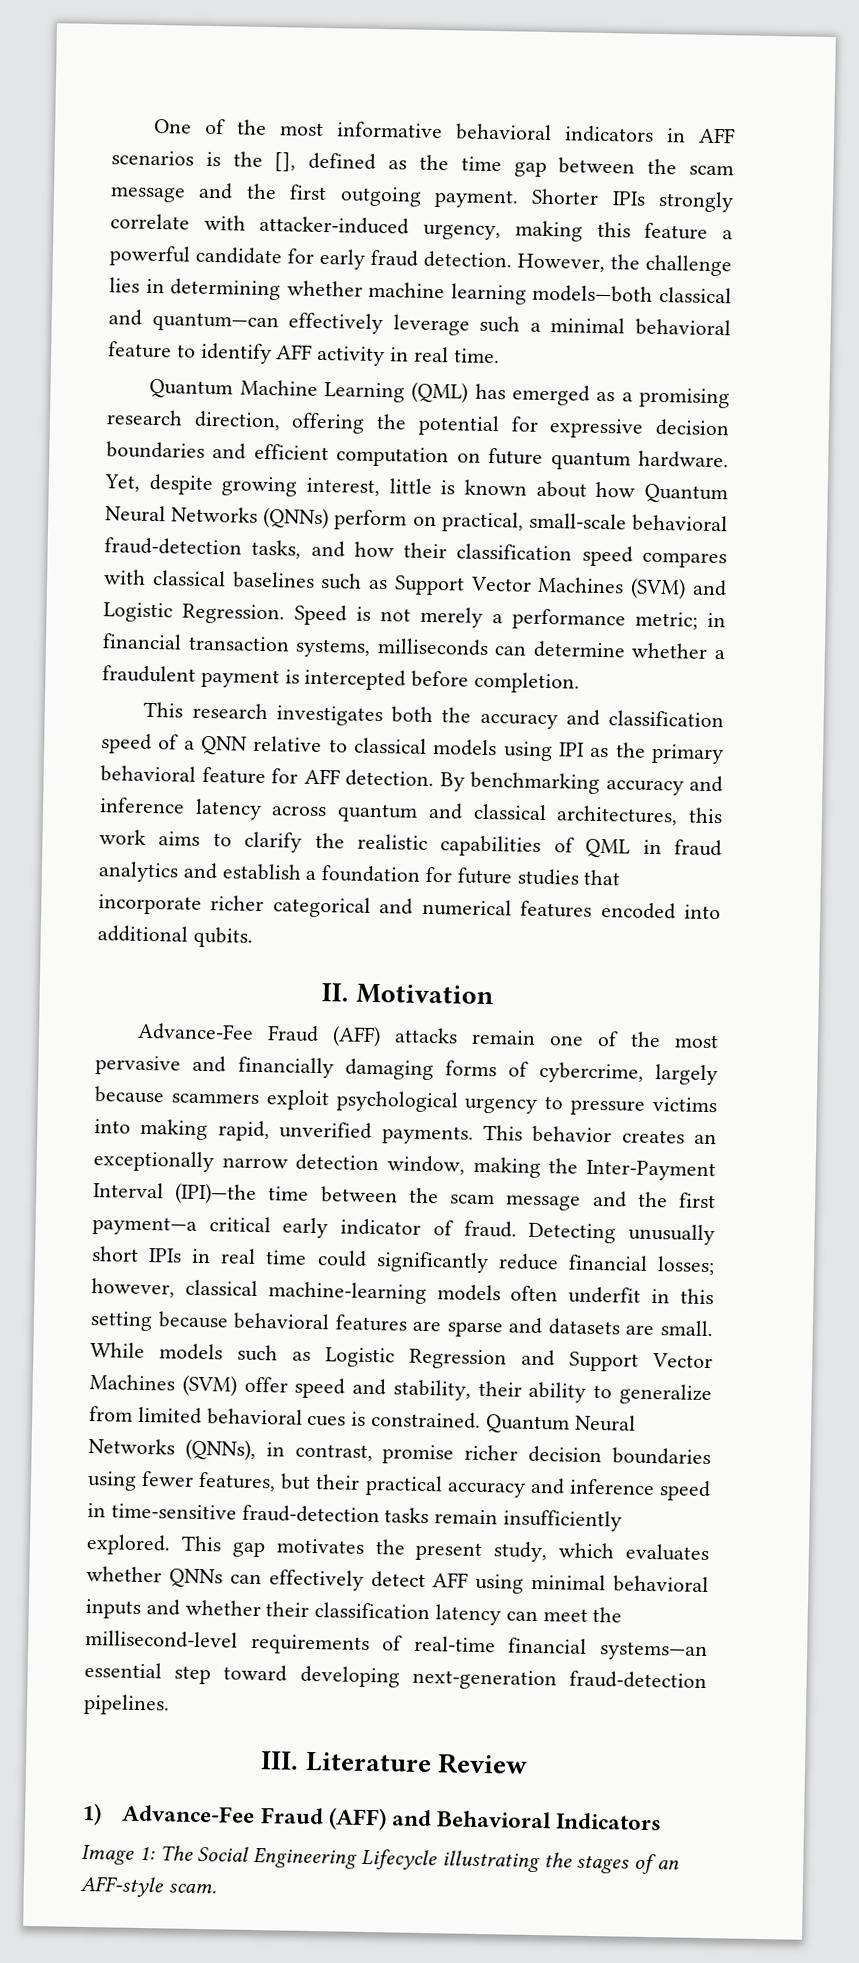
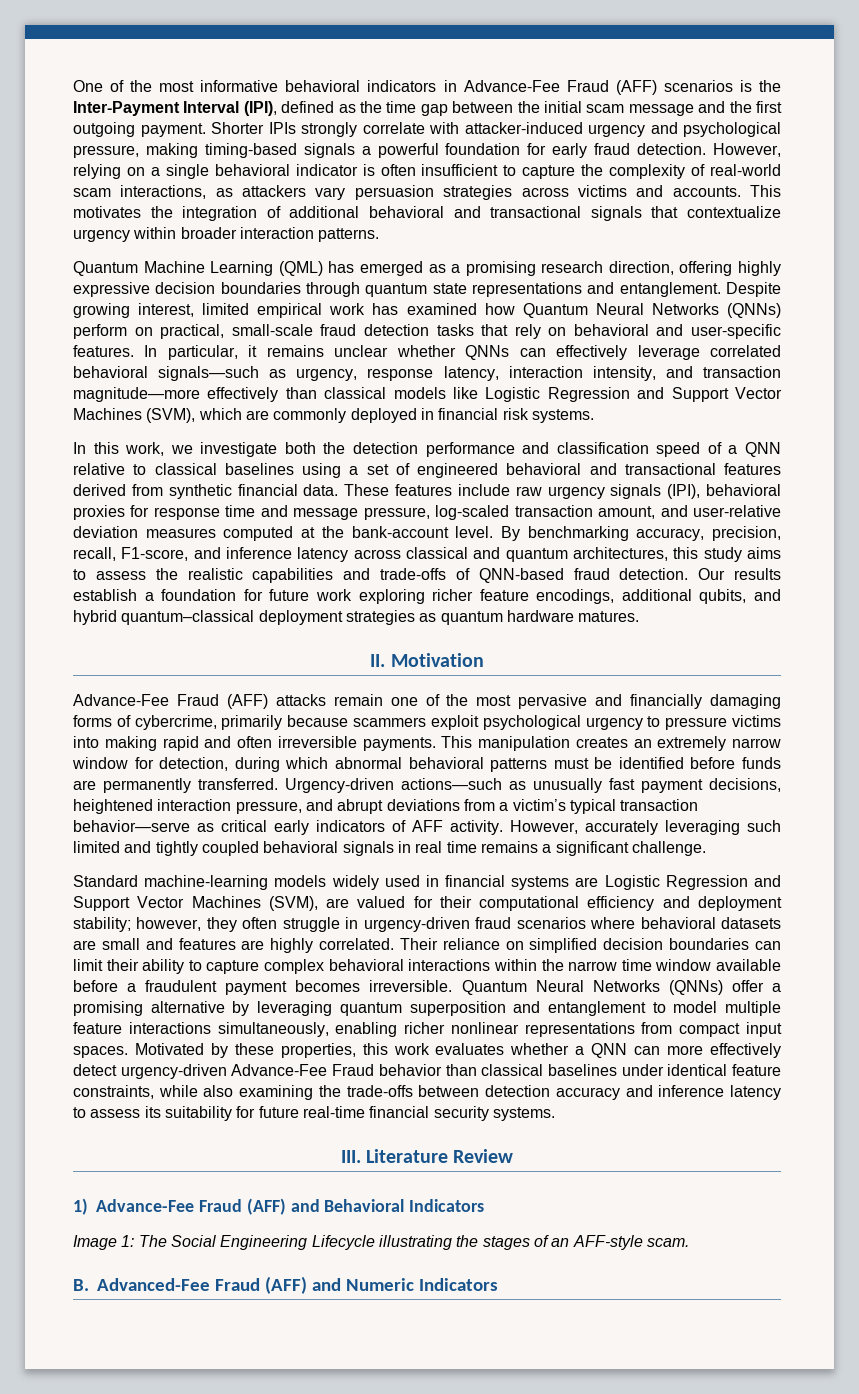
- One of the most informative behavioral indicators in AFF scenarios is the [], defined as the time gap between the scam message and the first outgoing payment.
+ One of the most informative behavioral indicators in Advance-Fee Fraud (AFF) scenarios is the Inter-Payment Interval (IPI), defined as the time gap between the initial scam message and the first outgoing payment.
- Shorter IPIs strongly correlate with attacker-induced urgency, making this feature a powerful candidate for early fraud detection.
+ Shorter IPIs strongly correlate with attacker-induced urgency and psychological pressure, making timing-based signals a powerful foundation for early fraud detection.
- However, the challenge lies in determining whether machine learning models—both classical and quantum—can effectively leverage such a minimal behavioral feature to identify AFF activity in real time.
+ However, relying on a single behavioral indicator is often insufficient to capture the complexity of real-world scam interactions, as attackers vary persuasion strategies across victims and accounts. This motivates the integration of additional behavioral and transactional signals that contextualize urgency within broader interaction patterns.
- Quantum Machine Learning (QML) has emerged as a promising research direction, offering the potential for expressive decision boundaries and efficient computation on future quantum hardware. Yet, despite growing interest, little is known about how Quantum Neural Networks (QNNs) perform on practical, small-scale behavioral fraud-detection tasks, and how their classification speed compares with classical baselines such as Support Vector Machines (SVM) and Logistic Regression. Speed is not merely a performance metric; in financial transaction systems, milliseconds can determine whether a fraudulent payment is intercepted before completion.
- This research investigates both the accuracy and classification speed of a QNN relative to classical models using IPI as the primary behavioral feature for AFF detection. By benchmarking accuracy and inference latency across quantum and classical architectures, this work aims to clarify the realistic capabilities of QML in fraud analytics and establish a foundation for future studies that incorporate richer categorical and numerical features encoded into additional qubits.
+ Quantum Machine Learning (QML) has emerged as a promising research direction, offering highly expressive decision boundaries through quantum state representations and entanglement. Despite growing interest, limited empirical work has examined how Quantum Neural Networks (QNNs) perform on practical, small-scale fraud detection tasks that rely on behavioral and user-specific features. In particular, it remains unclear whether QNNs can effectively leverage correlated behavioral signals—such as urgency, response latency, interaction intensity, and transaction magnitude—more effectively than classical models like Logistic Regression and Support Vector Machines (SVM), which are commonly deployed in financial risk systems.
+ In this work, we investigate both the detection performance and classification speed of a QNN relative to classical baselines using a set of engineered behavioral and transactional features derived from synthetic financial data. These features include raw urgency signals (IPI), behavioral proxies for response time and message pressure, log-scaled transaction amount, and user-relative deviation measures computed at the bank-account level. By benchmarking accuracy, precision, recall, F1-score, and inference latency across classical and quantum architectures, this study aims to assess the realistic capabilities and trade-offs of QNN-based fraud detection. Our results establish a foundation for future work exploring richer feature encodings, additional qubits, and hybrid quantum–classical deployment strategies as quantum hardware matures.
- Advance-Fee Fraud (AFF) attacks remain one of the most pervasive and financially damaging forms of cybercrime, largely because scammers exploit psychological urgency to pressure victims into making rapid, unverified payments.
+ Advance-Fee Fraud (AFF) attacks remain one of the most pervasive and financially damaging forms of cybercrime, primarily because scammers exploit psychological urgency to pressure victims into making rapid and often irreversible payments.
- This behavior creates an exceptionally narrow detection window, making the Inter-Payment Interval (IPI)—the time between the scam message and the first payment—a critical early indicator of fraud. Detecting unusually short IPIs in real time could significantly reduce financial losses; however, classical machine-learning models often underfit in this setting because behavioral features are sparse and datasets are small. While models such as Logistic Regression and Support Vector Machines (SVM) offer speed and stability, their ability to generalize from limited behavioral cues is constrained. Quantum Neural Networks (QNNs), in contrast, promise richer decision boundaries using fewer features, but their practical accuracy and inference speed in time-sensitive fraud-detection tasks remain insufficiently explored. This gap motivates the present study, which evaluates whether QNNs can effectively detect AFF using minimal behavioral inputs and whether their classification latency can meet the millisecond-level requirements of real-time financial systems—an essential step toward developing next-generation fraud-detection pipelines.
+ This manipulation creates an extremely narrow window for detection, during which abnormal behavioral patterns must be identified before funds are permanently transferred. Urgency-driven actions—such as unusually fast payment decisions, heightened interaction pressure, and abrupt deviations from a victim’s typical transaction behavior—serve as critical early indicators of AFF activity. However, accurately leveraging such limited and tightly coupled behavioral signals in real time remains a significant challenge.
+ Standard machine-learning models widely used in financial systems are Logistic Regression and Support Vector Machines (SVM), are valued for their computational efficiency and deployment stability; however, they often struggle in urgency-driven fraud scenarios where behavioral datasets are small and features are highly correlated. Their reliance on simplified decision boundaries can limit their ability to capture complex behavioral interactions within the narrow time window available before a fraudulent payment becomes irreversible. Quantum Neural Networks (QNNs) offer a promising alternative by leveraging quantum superposition and entanglement to model multiple feature interactions simultaneously, enabling richer nonlinear representations from compact input spaces. Motivated by these properties, this work evaluates whether a QNN can more effectively detect urgency-driven Advance-Fee Fraud behavior than classical baselines under identical feature constraints, while also examining the trade-offs between detection accuracy and inference latency to assess its suitability for future real-time financial security systems.
+ B. Advanced-Fee Fraud (AFF) and Numeric Indicators

